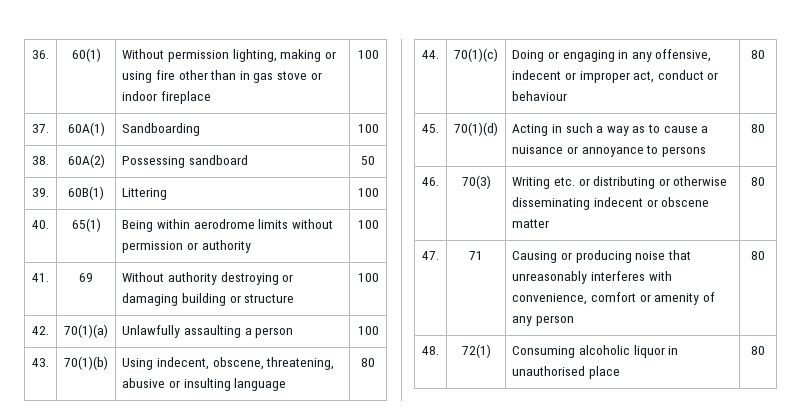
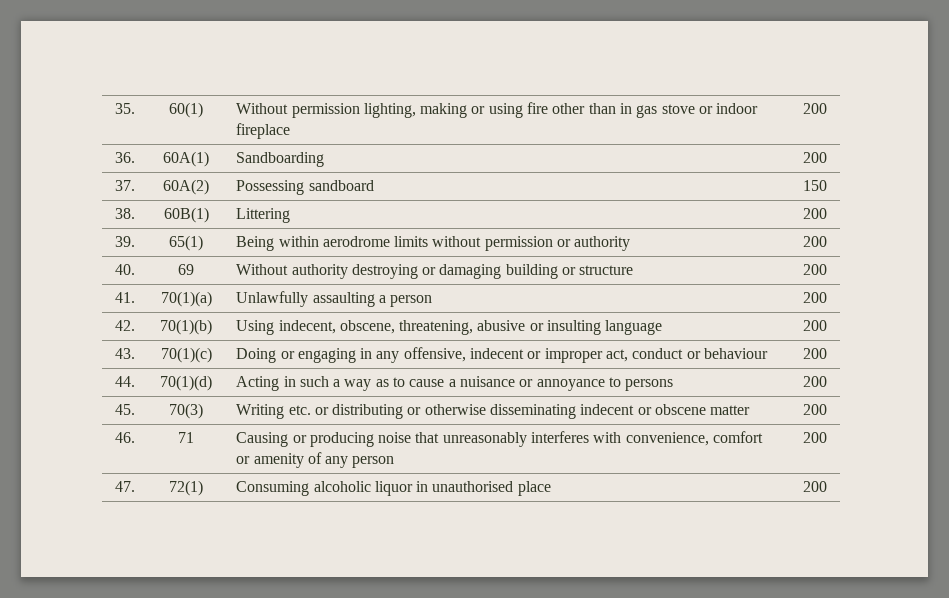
- 36. | 60(1) | Without permission lighting, making or using fire other than in gas stove or indoor fireplace | 100
- 37. | 60A(1) | Sandboarding | 100
- 38. | 60A(2) | Possessing sandboard | 50
- 39. | 60B(1) | Littering | 100
- 40. | 65(1) | Being within aerodrome limits without permission or authority | 100
- 41. | 69 | Without authority destroying or damaging building or structure | 100
- 42. | 70(1)(a) | Unlawfully assaulting a person | 100
- 43. | 70(1)(b) | Using indecent, obscene, threatening, abusive or insulting language | 80
- 44. | 70(1)(c) | Doing or engaging in any offensive, indecent or improper act, conduct or behaviour | 80
- 45. | 70(1)(d) | Acting in such a way as to cause a nuisance or annoyance to persons | 80
- 46. | 70(3) | Writing etc. or distributing or otherwise disseminating indecent or obscene matter | 80
- 47. | 71 | Causing or producing noise that unreasonably interferes with convenience, comfort or amenity of any person | 80
- 48. | 72(1) | Consuming alcoholic liquor in unauthorised place | 80
+ 35. | 60(1) | Without permission lighting, making or using fire other than in gas stove or indoor fireplace | 200
+ 36. | 60A(1) | Sandboarding | 200
+ 37. | 60A(2) | Possessing sandboard | 150
+ 38. | 60B(1) | Littering | 200
+ 39. | 65(1) | Being within aerodrome limits without permission or authority | 200
+ 40. | 69 | Without authority destroying or damaging building or structure | 200
+ 41. | 70(1)(a) | Unlawfully assaulting a person | 200
+ 42. | 70(1)(b) | Using indecent, obscene, threatening, abusive or insulting language | 200
+ 43. | 70(1)(c) | Doing or engaging in any offensive, indecent or improper act, conduct or behaviour | 200
+ 44. | 70(1)(d) | Acting in such a way as to cause a nuisance or annoyance to persons | 200
+ 45. | 70(3) | Writing etc. or distributing or otherwise disseminating indecent or obscene matter | 200
+ 46. | 71 | Causing or producing noise that unreasonably interferes with convenience, comfort or amenity of any person | 200
+ 47. | 72(1) | Consuming alcoholic liquor in unauthorised place | 200

